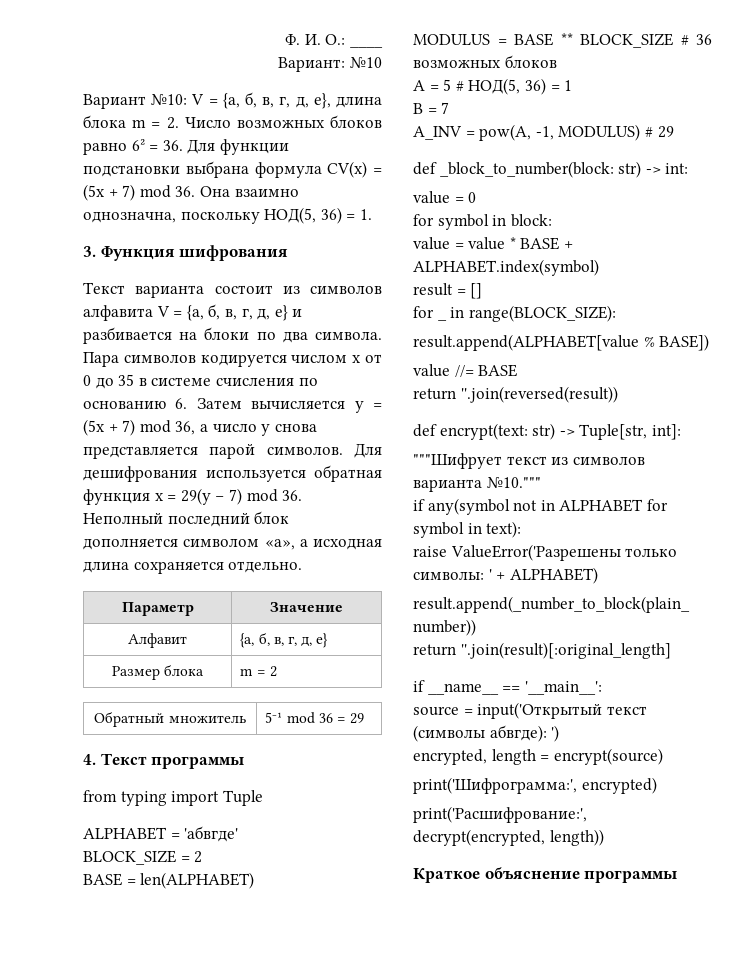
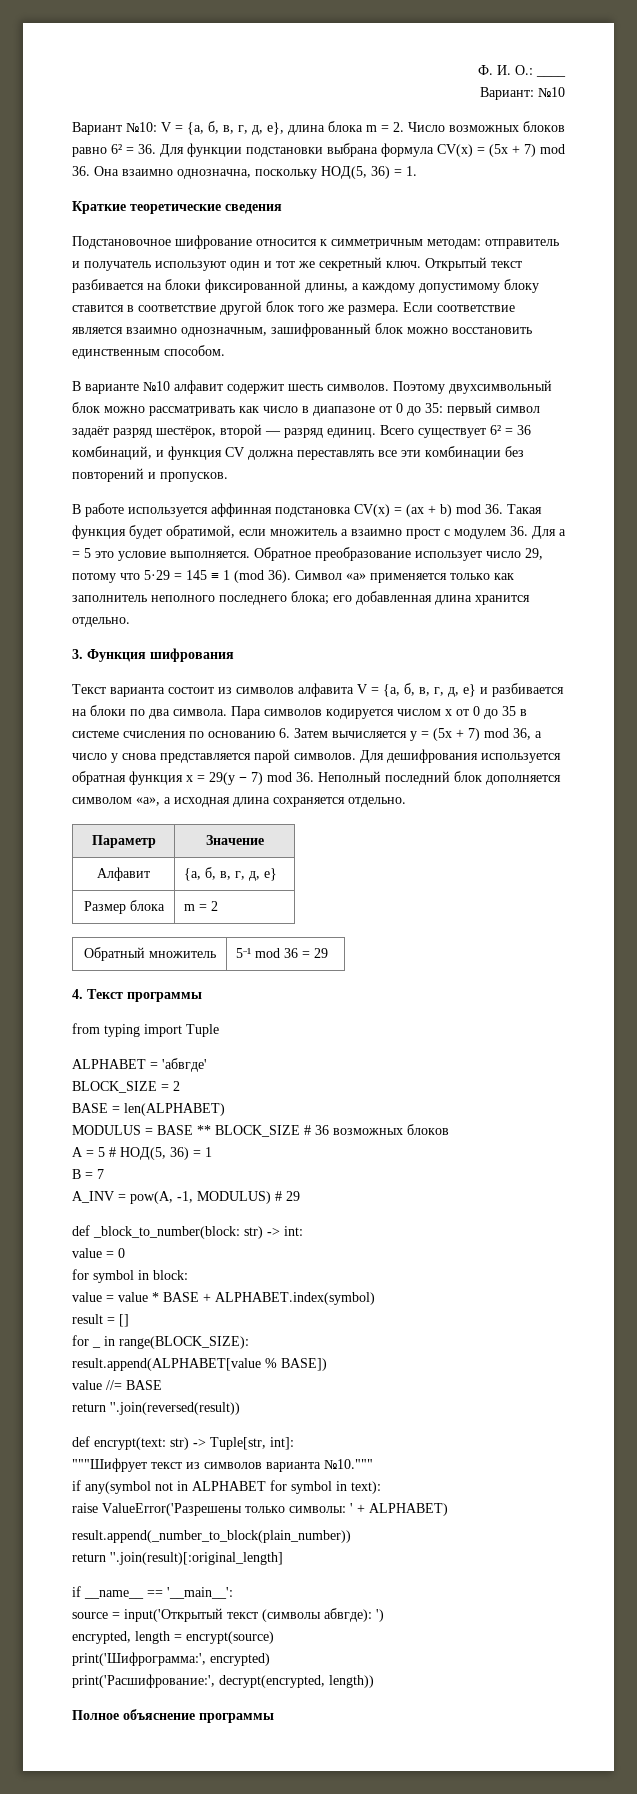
+ Краткие теоретические сведения
+ Подстановочное шифрование относится к симметричным методам: отправитель и получатель используют один и тот же секретный ключ. Открытый текст разбивается на блоки фиксированной длины, а каждому допустимому блоку ставится в соответствие другой блок того же размера. Если соответствие является взаимно однозначным, зашифрованный блок можно восстановить единственным способом.
+ В варианте №10 алфавит содержит шесть символов. Поэтому двухсимвольный блок можно рассматривать как число в диапазоне от 0 до 35: первый символ задаёт разряд шестёрок, второй — разряд единиц. Всего существует 6² = 36 комбинаций, и функция CV должна переставлять все эти комбинации без повторений и пропусков.
+ В работе используется аффинная подстановка CV(x) = (ax + b) mod 36. Такая функция будет обратимой, если множитель a взаимно прост с модулем 36. Для a = 5 это условие выполняется. Обратное преобразование использует число 29, потому что 5·29 = 145 ≡ 1 (mod 36). Символ «а» применяется только как заполнитель неполного последнего блока; его добавленная длина хранится отдельно.
- Краткое объяснение программы
+ Полное объяснение программы

